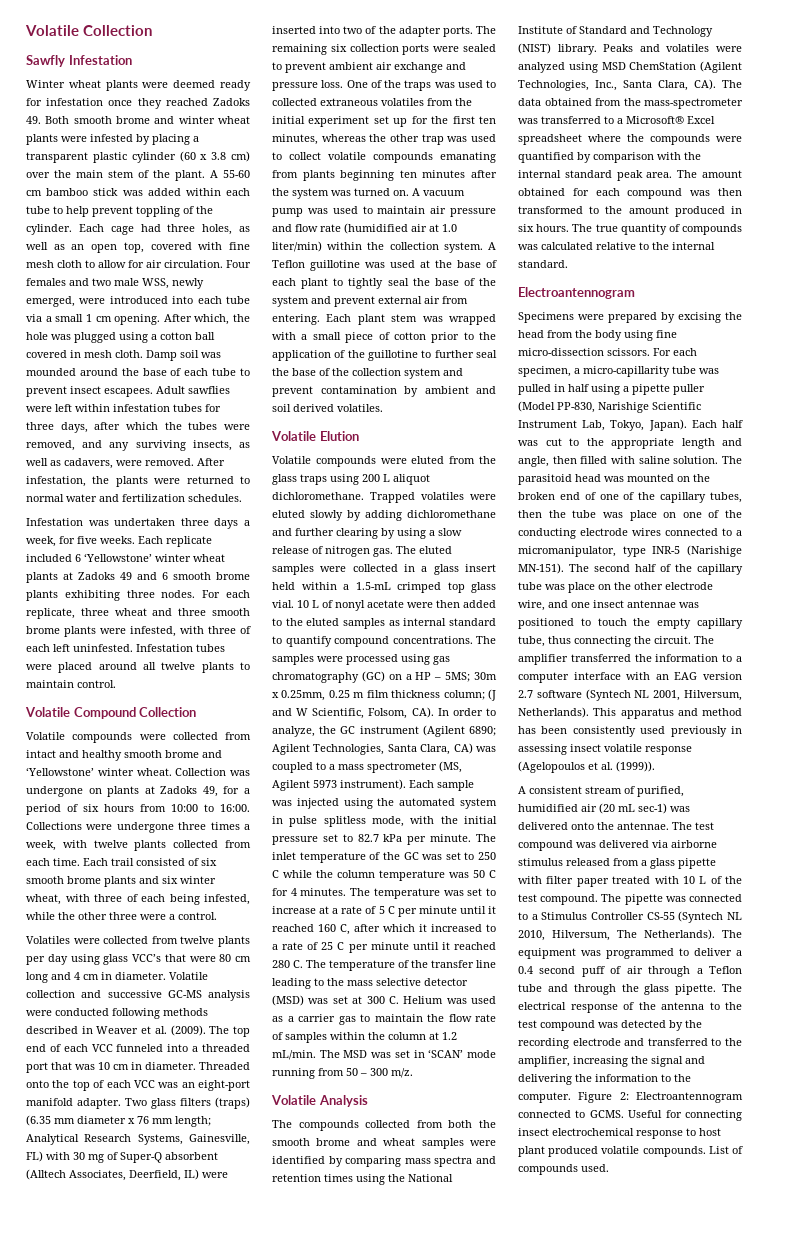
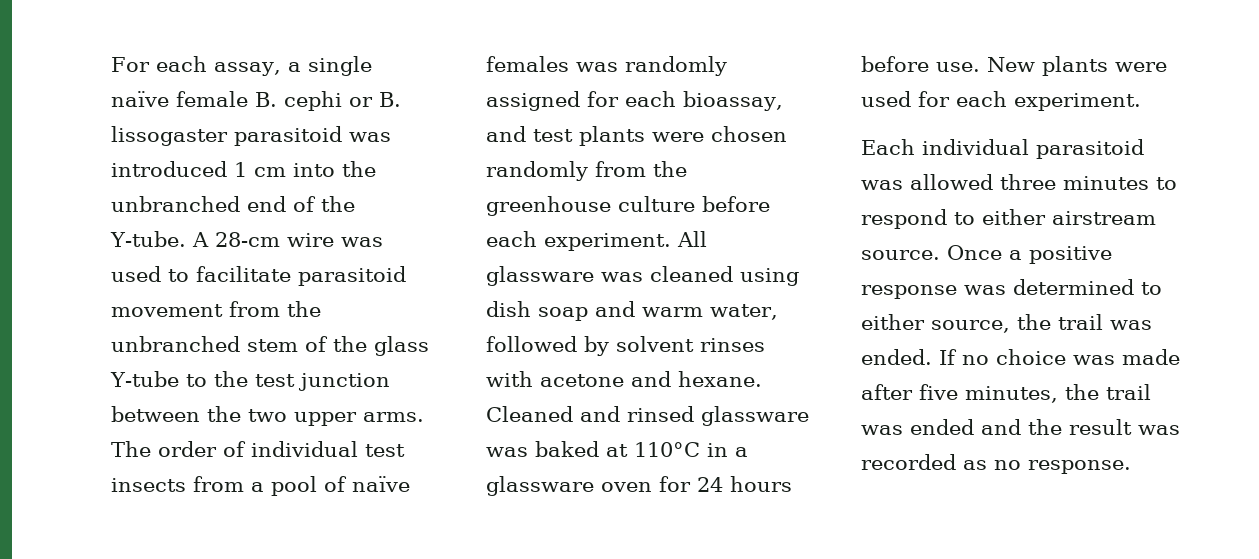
- Volatile Collection
- Sawfly Infestation
- Winter wheat plants were deemed ready for infestation once they reached Zadoks 49. Both smooth brome and winter wheat plants were infested by placing a transparent plastic cylinder (60 x 3.8 cm) over the main stem of the plant. A 55-60 cm bamboo stick was added within each tube to help prevent toppling of the cylinder. Each cage had three holes, as well as an open top, covered with fine mesh cloth to allow for air circulation. Four females and two male WSS, newly emerged, were introduced into each tube via a small 1 cm opening. After which, the hole was plugged using a cotton ball covered in mesh cloth. Damp soil was mounded around the base of each tube to prevent insect escapees. Adult sawflies were left within infestation tubes for three days, after which the tubes were removed, and any surviving insects, as well as cadavers, were removed. After infestation, the plants were returned to normal water and fertilization schedules.
- Infestation was undertaken three days a week, for five weeks. Each replicate included 6 ‘Yellowstone’ winter wheat plants at Zadoks 49 and 6 smooth brome plants exhibiting three nodes. For each replicate, three wheat and three smooth brome plants were infested, with three of each left uninfested. Infestation tubes were placed around all twelve plants to maintain control.
- Volatile Compound Collection
- Volatile compounds were collected from intact and healthy smooth brome and ‘Yellowstone’ winter wheat. Collection was undergone on plants at Zadoks 49, for a period of six hours from 10:00 to 16:00. Collections were undergone three times a week, with twelve plants collected from each time. Each trail consisted of six smooth brome plants and six winter wheat, with three of each being infested, while the other three were a control.
- Volatiles were collected from twelve plants per day using glass VCC’s that were 80 cm long and 4 cm in diameter. Volatile collection and successive GC-MS analysis were conducted following methods described in Weaver et al. (2009). The top end of each VCC funneled into a threaded port that was 10 cm in diameter. Threaded onto the top of each VCC was an eight-port manifold adapter. Two glass filters (traps) (6.35 mm diameter x 76 mm length; Analytical Research Systems, Gainesville, FL) with 30 mg of Super-Q absorbent (Alltech Associates, Deerfield, IL) were inserted into two of the adapter ports. The remaining six collection ports were sealed to prevent ambient air exchange and pressure loss. One of the traps was used to collected extraneous volatiles from the initial experiment set up for the first ten minutes, whereas the other trap was used to collect volatile compounds emanating from plants beginning ten minutes after the system was turned on. A vacuum pump was used to maintain air pressure and flow rate (humidified air at 1.0 liter/min) within the collection system. A Teflon guillotine was used at the base of each plant to tightly seal the base of the system and prevent external air from entering. Each plant stem was wrapped with a small piece of cotton prior to the application of the guillotine to further seal the base of the collection system and prevent contamination by ambient and soil derived volatiles.
- Volatile Elution
- Volatile compounds were eluted from the glass traps using 200 L aliquot dichloromethane. Trapped volatiles were eluted slowly by adding dichloromethane and further clearing by using a slow release of nitrogen gas. The eluted samples were collected in a glass insert held within a 1.5-mL crimped top glass vial. 10 L of nonyl acetate were then added to the eluted samples as internal standard to quantify compound concentrations. The samples were processed using gas chromatography (GC) on a HP – 5MS; 30m x 0.25mm, 0.25 m film thickness column; (J and W Scientific, Folsom, CA). In order to analyze, the GC instrument (Agilent 6890; Agilent Technologies, Santa Clara, CA) was coupled to a mass spectrometer (MS, Agilent 5973 instrument). Each sample was injected using the automated system in pulse splitless mode, with the initial pressure set to 82.7 kPa per minute. The inlet temperature of the GC was set to 250 C while the column temperature was 50 C for 4 minutes. The temperature was set to increase at a rate of 5 C per minute until it reached 160 C, after which it increased to a rate of 25 C per minute until it reached 280 C. The temperature of the transfer line leading to the mass selective detector (MSD) was set at 300 C. Helium was used as a carrier gas to maintain the flow rate of samples within the column at 1.2 mL/min. The MSD was set in ‘SCAN’ mode running from 50 – 300 m/z.
- Volatile Analysis
- The compounds collected from both the smooth brome and wheat samples were identified by comparing mass spectra and retention times using the National Institute of Standard and Technology (NIST) library. Peaks and volatiles were analyzed using MSD ChemStation (Agilent Technologies, Inc., Santa Clara, CA). The data obtained from the mass-spectrometer was transferred to a Microsoft® Excel spreadsheet where the compounds were quantified by comparison with the internal standard peak area. The amount obtained for each compound was then transformed to the amount produced in six hours. The true quantity of compounds was calculated relative to the internal standard.
- Electroantennogram
- Specimens were prepared by excising the head from the body using fine micro-dissection scissors. For each specimen, a micro-capillarity tube was pulled in half using a pipette puller (Model PP-830, Narishige Scientific Instrument Lab, Tokyo, Japan). Each half was cut to the appropriate length and angle, then filled with saline solution. The parasitoid head was mounted on the broken end of one of the capillary tubes, then the tube was place on one of the conducting electrode wires connected to a micromanipulator, type INR-5 (Narishige MN-151). The second half of the capillary tube was place on the other electrode wire, and one insect antennae was positioned to touch the empty capillary tube, thus connecting the circuit. The amplifier transferred the information to a computer interface with an EAG version 2.7 software (Syntech NL 2001, Hilversum, Netherlands). This apparatus and method has been consistently used previously in assessing insect volatile response (Agelopoulos et al. (1999)).
- A consistent stream of purified, humidified air (20 mL sec-1) was delivered onto the antennae. The test compound was delivered via airborne stimulus released from a glass pipette with filter paper treated with 10 L of the test compound. The pipette was connected to a Stimulus Controller CS-55 (Syntech NL 2010, Hilversum, The Netherlands). The equipment was programmed to deliver a 0.4 second puff of air through a Teflon tube and through the glass pipette. The electrical response of the antenna to the test compound was detected by the recording electrode and transferred to the amplifier, increasing the signal and delivering the information to the computer. Figure 2: Electroantennogram connected to GCMS. Useful for connecting insect electrochemical response to host plant produced volatile compounds. List of compounds used.
+ For each assay, a single naïve female B. cephi or B. lissogaster parasitoid was introduced 1 cm into the unbranched end of the Y-tube. A 28-cm wire was used to facilitate parasitoid movement from the unbranched stem of the glass Y-tube to the test junction between the two upper arms. The order of individual test insects from a pool of naïve females was randomly assigned for each bioassay, and test plants were chosen randomly from the greenhouse culture before each experiment. All glassware was cleaned using dish soap and warm water, followed by solvent rinses with acetone and hexane. Cleaned and rinsed glassware was baked at 110°C in a glassware oven for 24 hours before use. New plants were used for each experiment.
+ Each individual parasitoid was allowed three minutes to respond to either airstream source. Once a positive response was determined to either source, the trail was ended. If no choice was made after five minutes, the trail was ended and the result was recorded as no response.

